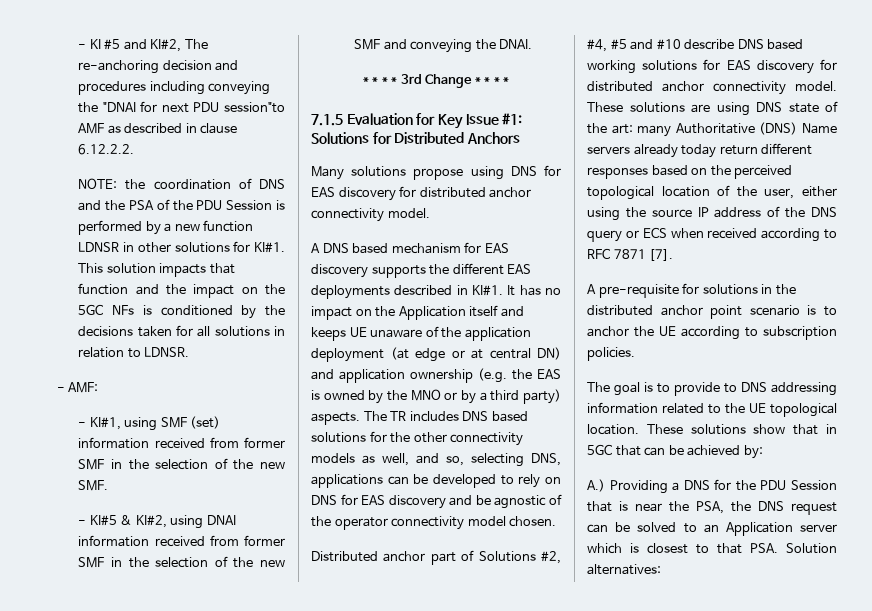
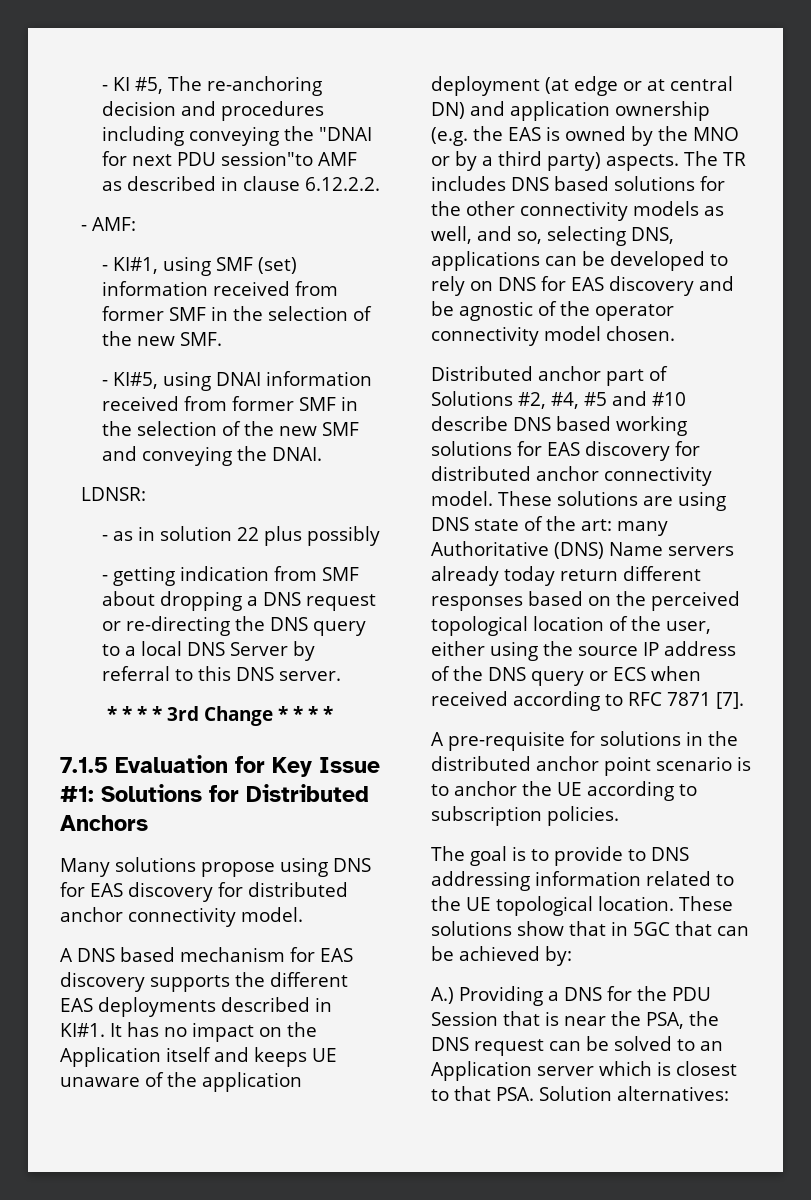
- - KI #5 and KI#2, The re-anchoring decision and procedures including conveying the "DNAI for next PDU session"to AMF as described in clause 6.12.2.2.
+ - KI #5, The re-anchoring decision and procedures including conveying the "DNAI for next PDU session"to AMF as described in clause 6.12.2.2.
- NOTE: the coordination of DNS and the PSA of the PDU Session is performed by a new function LDNSR in other solutions for KI#1. This solution impacts that function and the impact on the 5GC NFs is conditioned by the decisions taken for all solutions in relation to LDNSR.
- - KI#5 & KI#2, using DNAI information received from former SMF in the selection of the new SMF and conveying the DNAI.
+ - KI#5, using DNAI information received from former SMF in the selection of the new SMF and conveying the DNAI.
+ LDNSR:
+ - as in solution 22 plus possibly
+ - getting indication from SMF about dropping a DNS request or re-directing the DNS query to a local DNS Server by referral to this DNS server.

